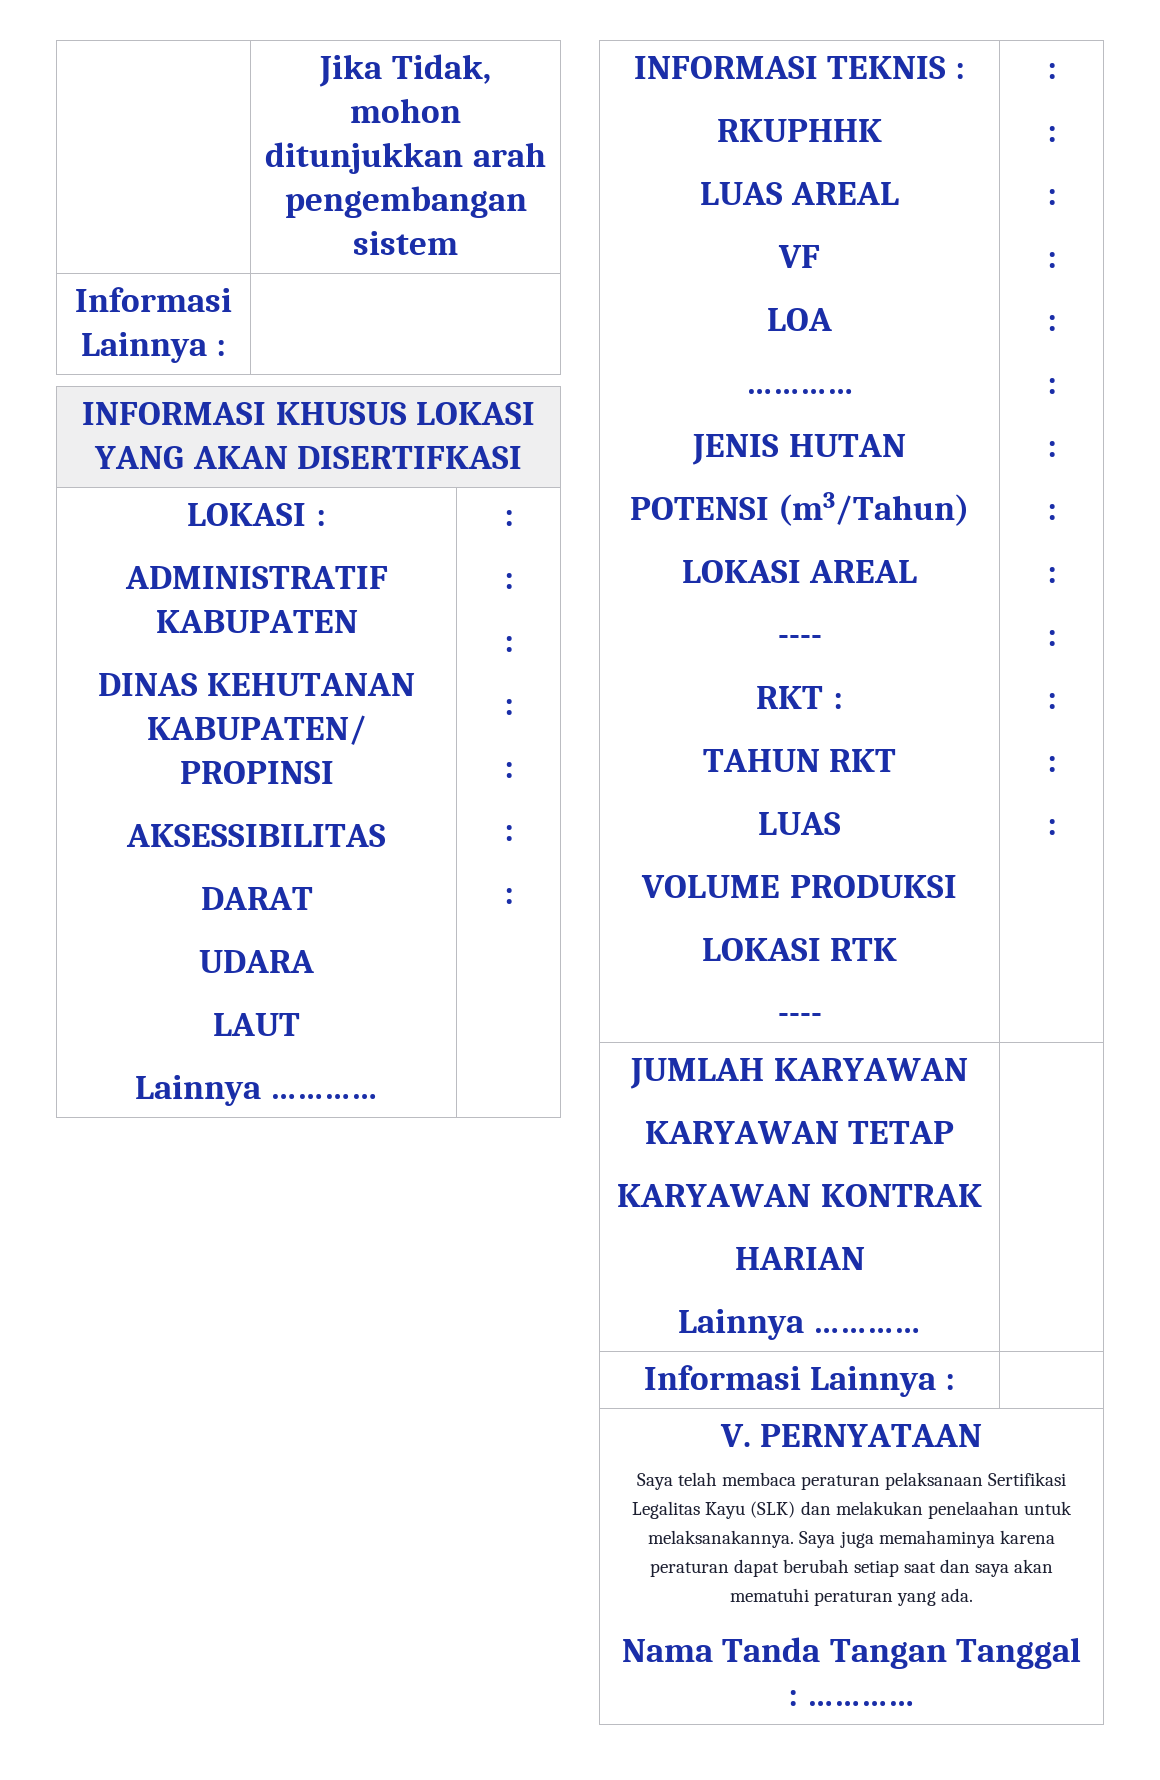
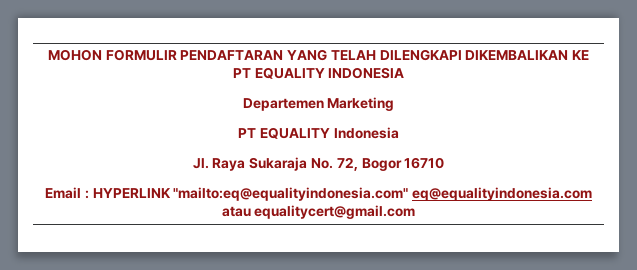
- | Jika Tidak, mohon ditunjukkan arah pengembangan sistem
- Informasi Lainnya : |
- INFORMASI KHUSUS LOKASI YANG AKAN DISERTIFKASI
- LOKASI :
- ADMINISTRATIF KABUPATEN
- DINAS KEHUTANAN KABUPATEN/ PROPINSI
- AKSESSIBILITAS
- DARAT
- UDARA
- LAUT
- Lainnya ………… | :
- :
- :
- :
- :
- :
- :
- INFORMASI TEKNIS :
- RKUPHHK
- LUAS AREAL
- VF
- LOA
- …………
- JENIS HUTAN
- POTENSI (m3/Tahun)
- LOKASI AREAL
- ----
- RKT :
- TAHUN RKT
- LUAS
- VOLUME PRODUKSI
- LOKASI RTK
- ---- | :
- :
- :
- :
- :
- :
- :
- :
- :
- :
- :
- :
- :
- JUMLAH KARYAWAN
- KARYAWAN TETAP
- KARYAWAN KONTRAK
- HARIAN
- Lainnya ………… |
- Informasi Lainnya : |
- V. PERNYATAAN
- Saya telah membaca peraturan pelaksanaan Sertifikasi Legalitas Kayu (SLK) dan melakukan penelaahan untuk melaksanakannya. Saya juga memahaminya karena peraturan dapat berubah setiap saat dan saya akan mematuhi peraturan yang ada.
- Nama Tanda Tangan Tanggal : …………
+ MOHON FORMULIR PENDAFTARAN YANG TELAH DILENGKAPI DIKEMBALIKAN KE PT EQUALITY INDONESIA
+ Departemen Marketing
+ PT EQUALITY Indonesia
+ Jl. Raya Sukaraja No. 72, Bogor 16710
+ Email : HYPERLINK "mailto:eq@equalityindonesia.com" eq@equalityindonesia.com atau equalitycert@gmail.com

